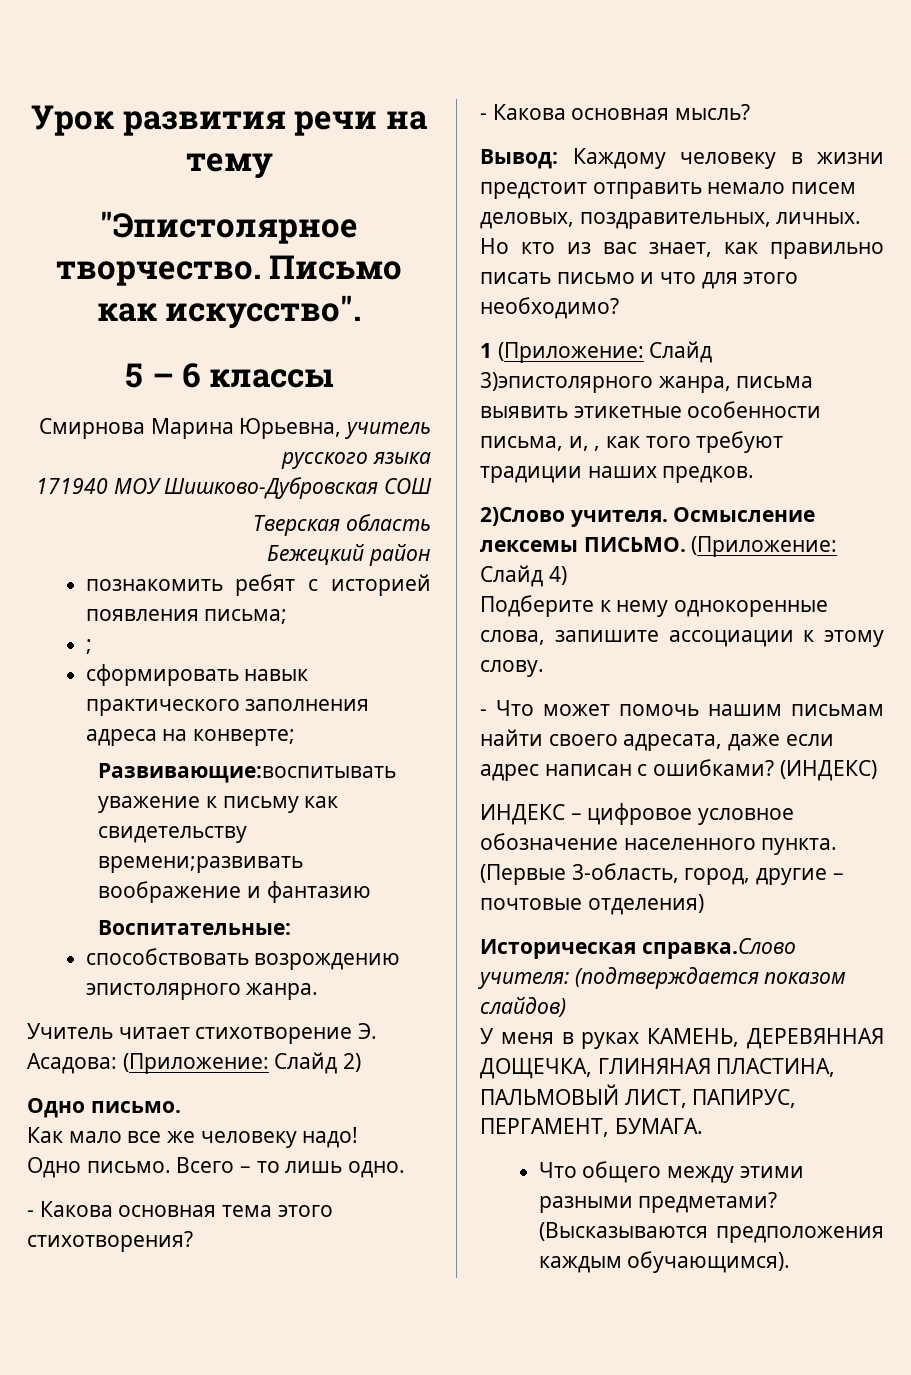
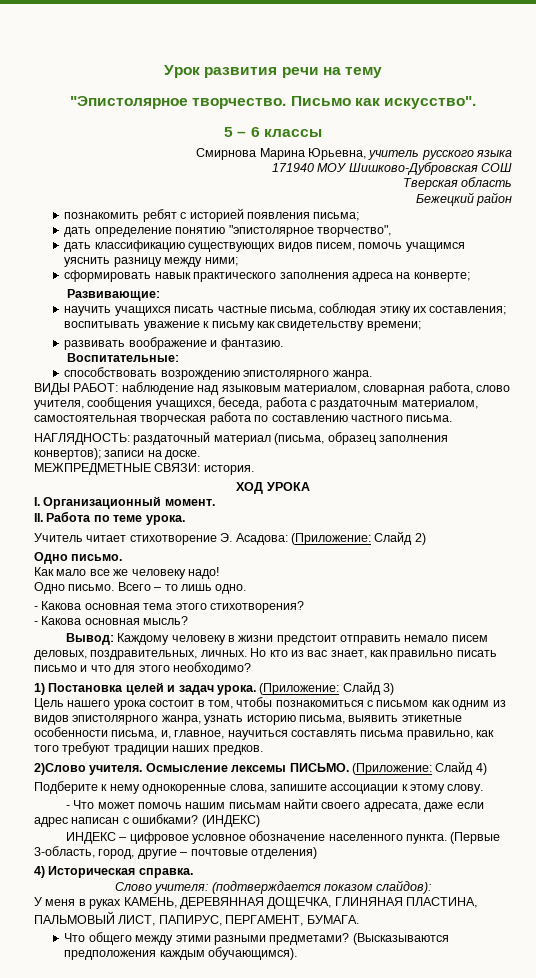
- ;
+ дать определение понятию "эпистолярное творчество",
+ дать классификацию существующих видов писем, помочь учащимся уяснить разницу между ними;
- Развивающие:воспитывать уважение к письму как свидетельству времени;развивать воображение и фантазию
+ Развивающие:
+ научить учащихся писать частные письма, соблюдая этику их составления; воспитывать уважение к письму как свидетельству времени;
+ развивать воображение и фантазию.
+ ВИДЫ РАБОТ: наблюдение над языковым материалом, словарная работа, слово учителя, сообщения учащихся, беседа, работа с раздаточным материалом, самостоятельная творческая работа по составлению частного письма.
+ НАГЛЯДНОСТЬ: раздаточный материал (письма, образец заполнения конвертов); записи на доске.
+ МЕЖПРЕДМЕТНЫЕ СВЯЗИ: история.
+ ХОД УРОКА
+ I. Организационный момент.
+ II. Работа по теме урока.
- 1 (Приложение: Слайд 3)эпистолярного жанра, письма выявить этикетные особенности письма, и, , как того требуют традиции наших предков.
+ 1) Постановка целей и задач урока. (Приложение: Слайд 3)
+ Цель нашего урока состоит в том, чтобы познакомиться с письмом как одним из видов эпистолярного жанра, узнать историю письма, выявить этикетные особенности письма, и, главное, научиться составлять письма правильно, как того требуют традиции наших предков.
- Историческая справка.Слово учителя: (подтверждается показом слайдов)
+ 4) Историческая справка.
+ Слово учителя: (подтверждается показом слайдов):

